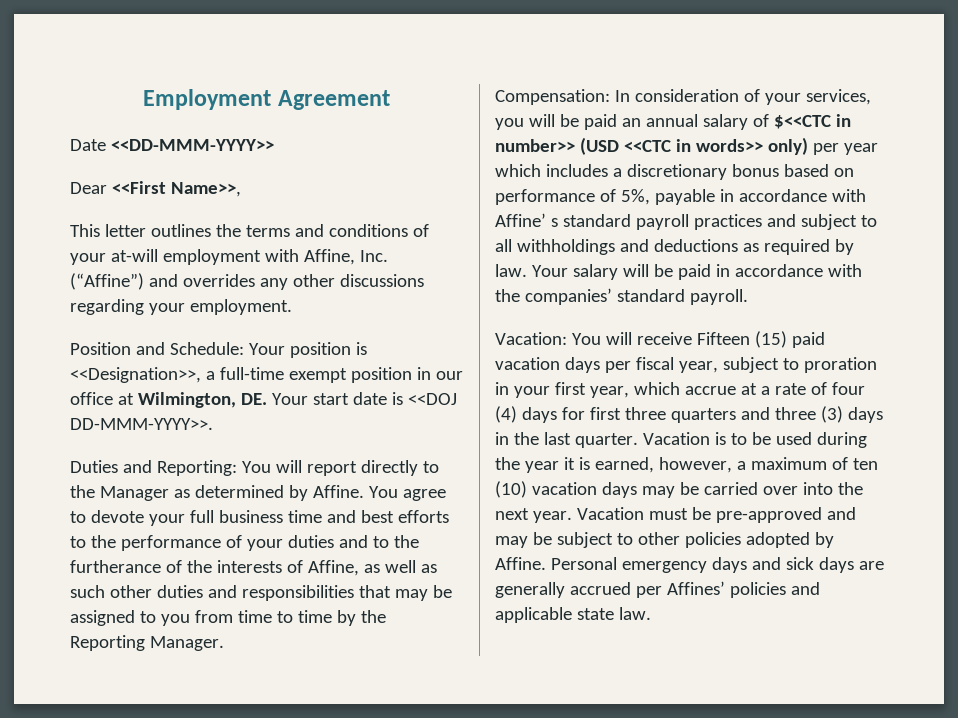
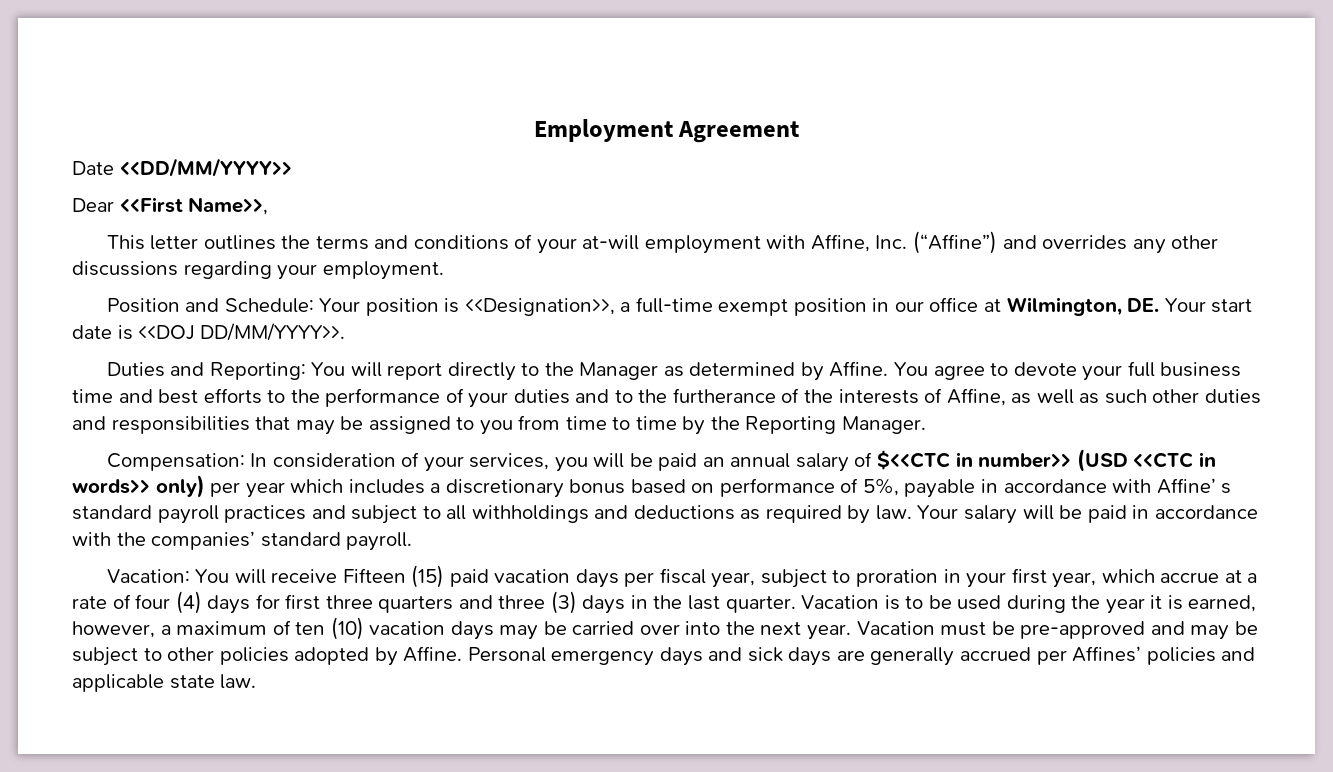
- Date <<DD-MMM-YYYY>>
+ Date <<DD/MM/YYYY>>
- Position and Schedule: Your position is <<Designation>>, a full-time exempt position in our office at Wilmington, DE. Your start date is <<DOJ DD-MMM-YYYY>>.
+ Position and Schedule: Your position is <<Designation>>, a full-time exempt position in our office at Wilmington, DE. Your start date is <<DOJ DD/MM/YYYY>>.

